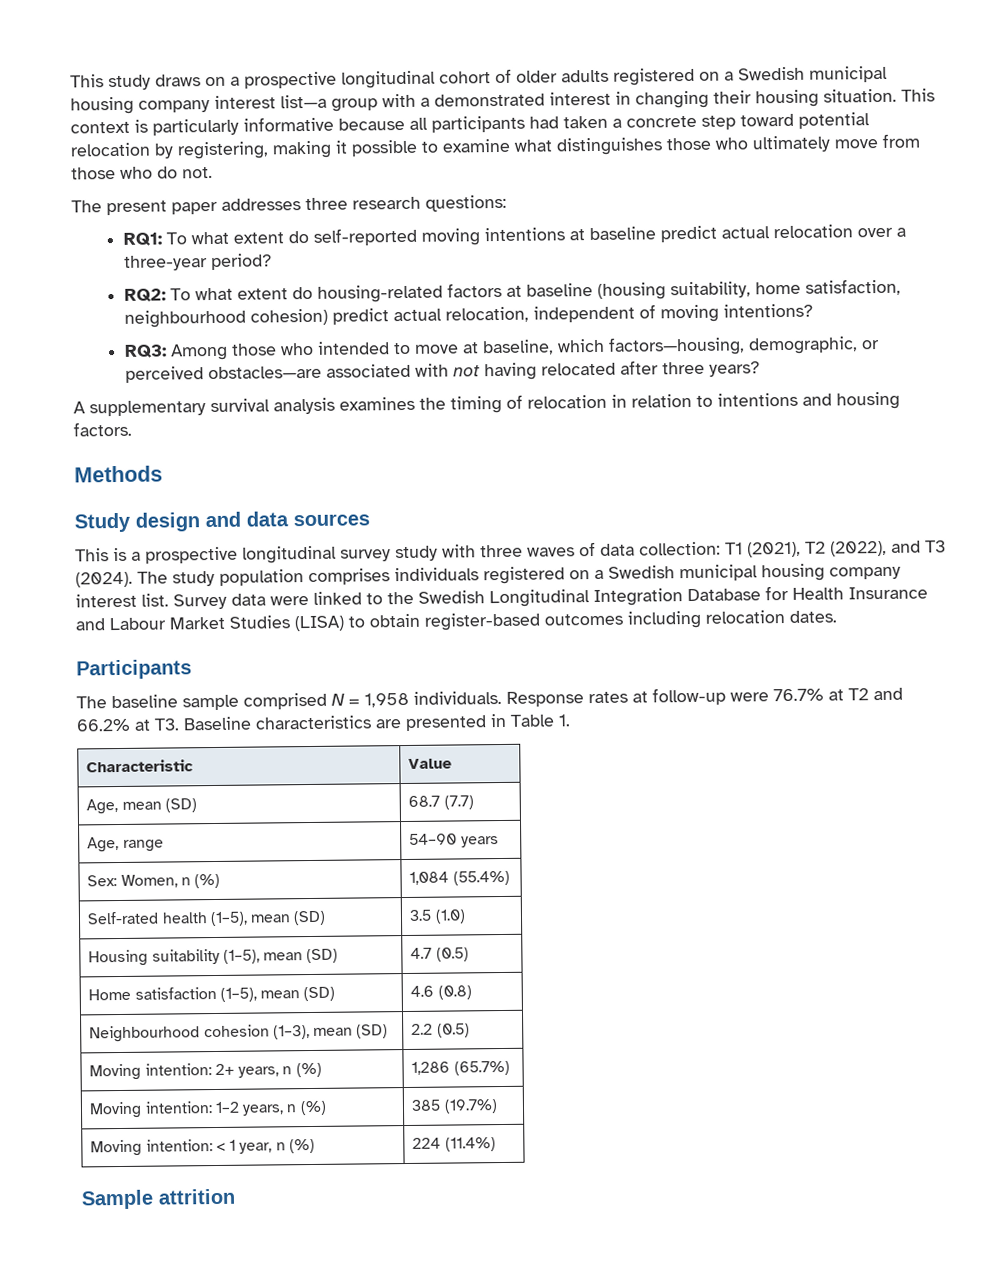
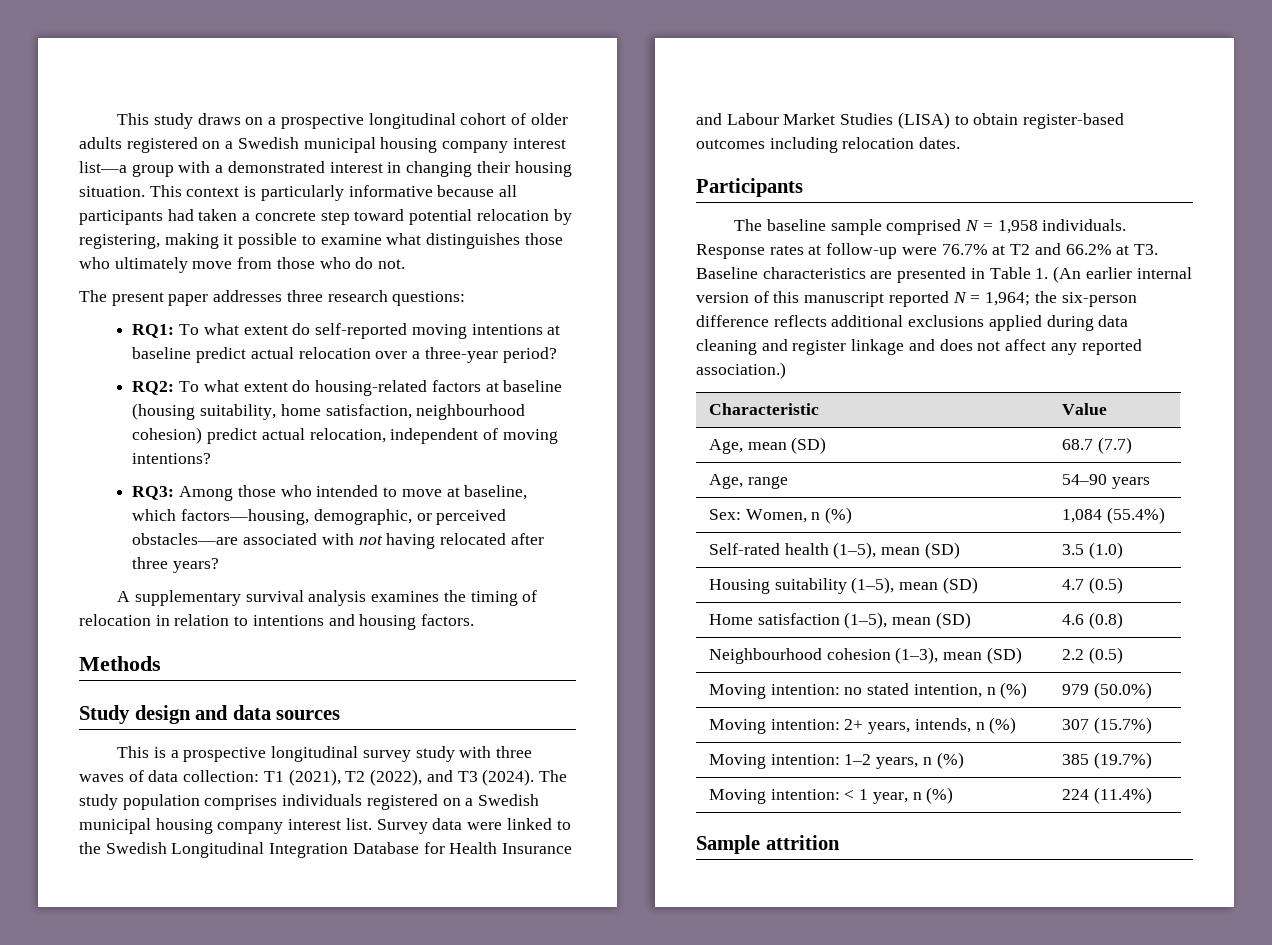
- Response rates at follow-up were 76.7% at T2 and 66.2% at T3. Baseline characteristics are presented in Table 1.
+ Response rates at follow-up were 76.7% at T2 and 66.2% at T3. Baseline characteristics are presented in Table 1. (An earlier internal version of this manuscript reported N = 1,964; the six-person difference reflects additional exclusions applied during data cleaning and register linkage and does not affect any reported association.)
- Moving intention: 2+ years, n (%) | 1,286 (65.7%)
+ Moving intention: no stated intention, n (%) | 979 (50.0%)
+ Moving intention: 2+ years, intends, n (%) | 307 (15.7%)

